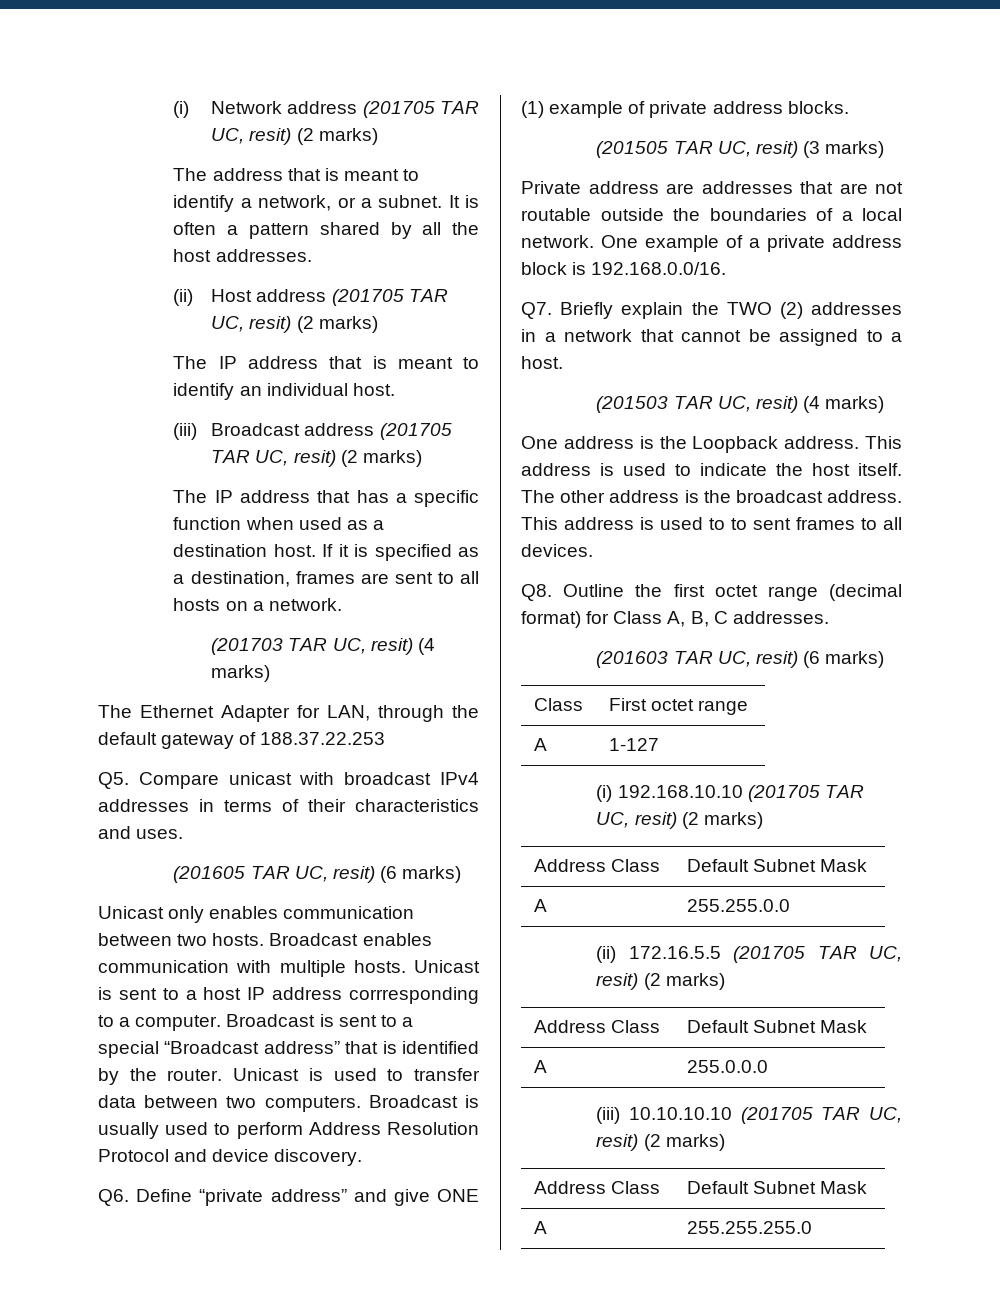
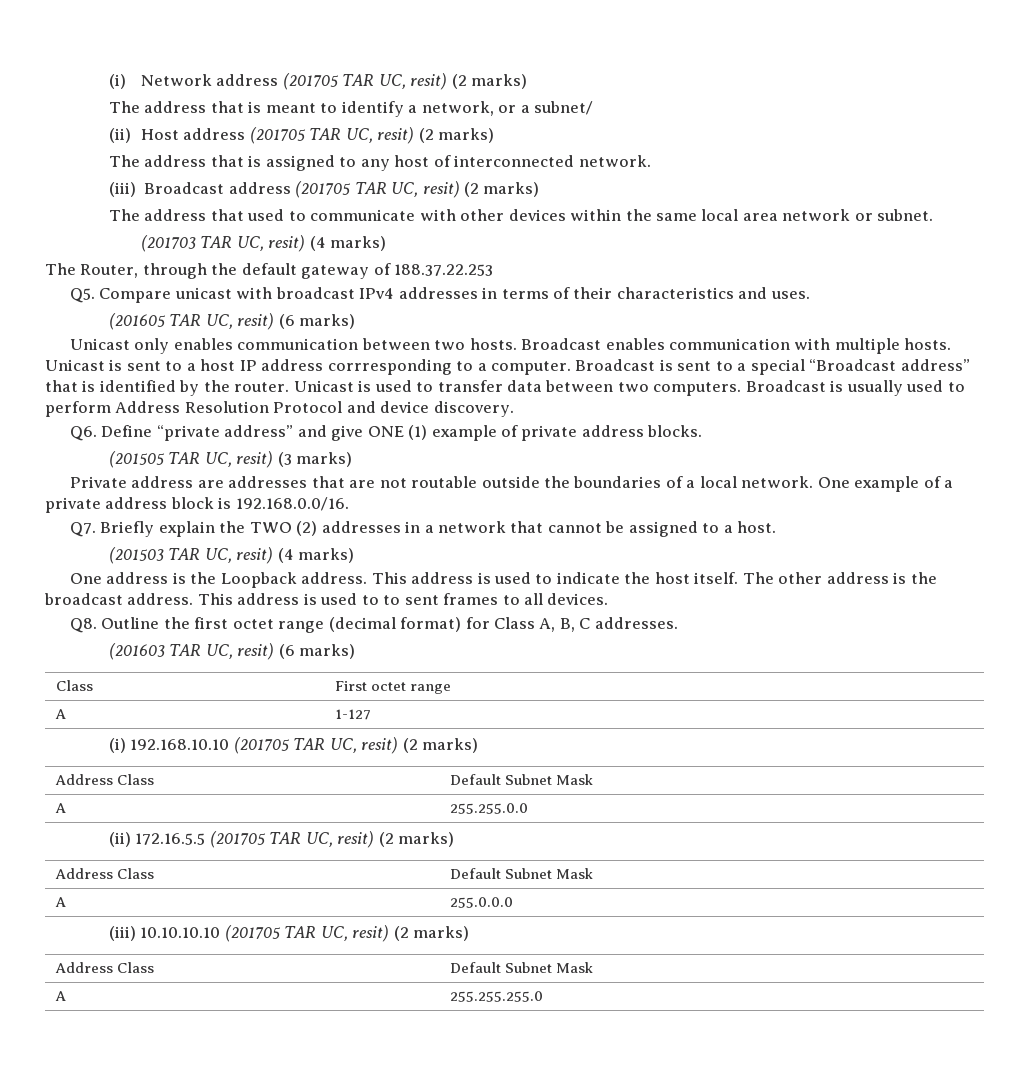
- The address that is meant to identify a network, or a subnet. It is often a pattern shared by all the host addresses.
+ The address that is meant to identify a network, or a subnet/
- The IP address that is meant to identify an individual host.
+ The address that is assigned to any host of interconnected network.
- The IP address that has a specific function when used as a destination host. If it is specified as a destination, frames are sent to all hosts on a network.
+ The address that used to communicate with other devices within the same local area network or subnet.
- The Ethernet Adapter for LAN, through the default gateway of 188.37.22.253
+ The Router, through the default gateway of 188.37.22.253

